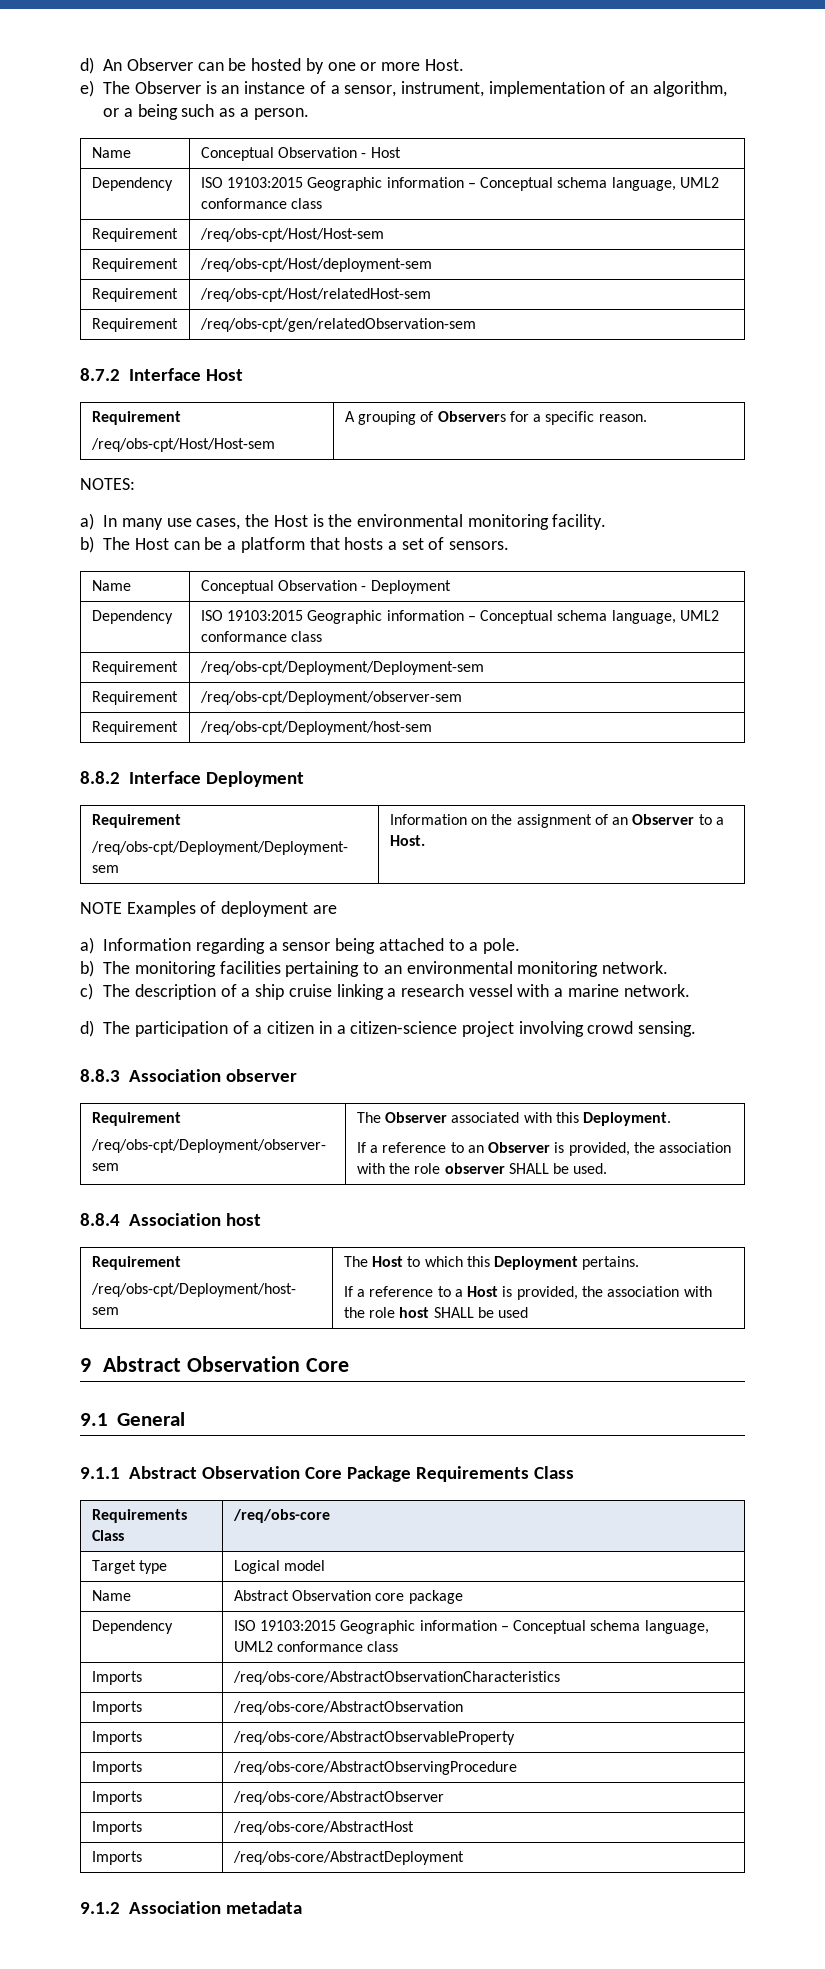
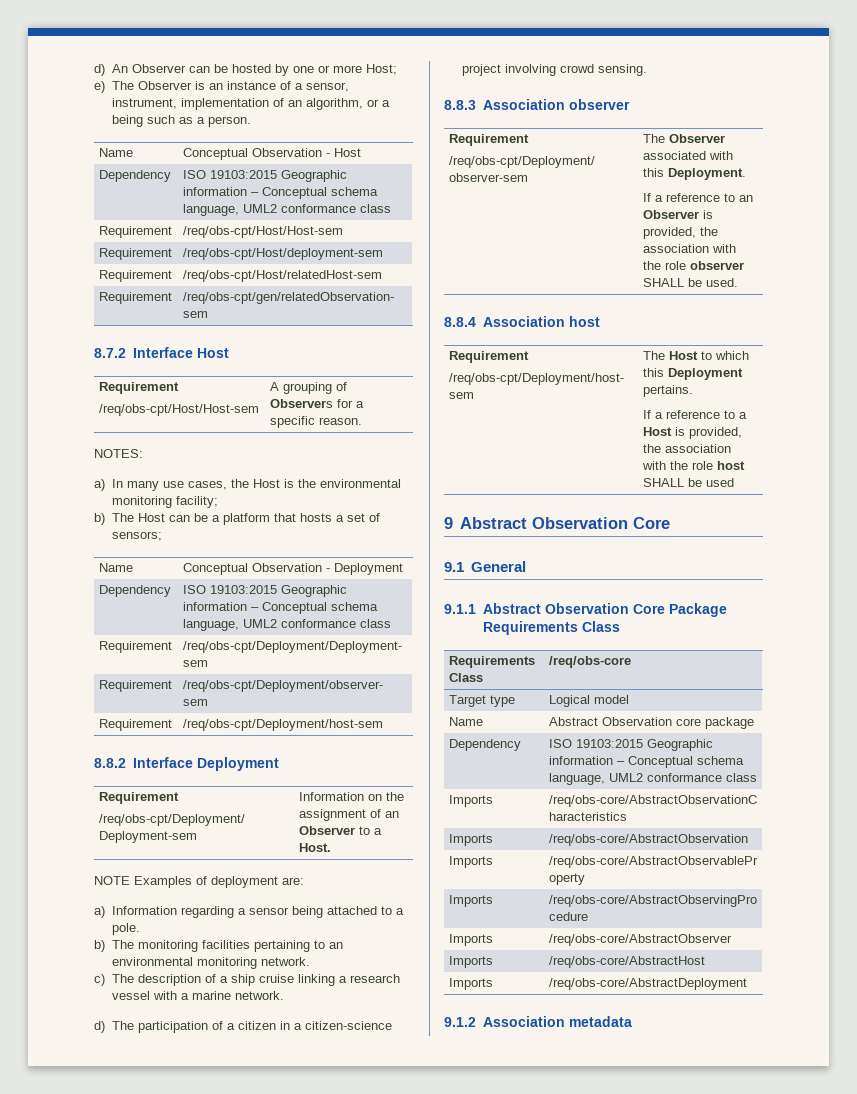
- d) An Observer can be hosted by one or more Host.
+ d) An Observer can be hosted by one or more Host;
- a) In many use cases, the Host is the environmental monitoring facility.
+ a) In many use cases, the Host is the environmental monitoring facility;
- b) The Host can be a platform that hosts a set of sensors.
+ b) The Host can be a platform that hosts a set of sensors;
- NOTE Examples of deployment are
+ NOTE Examples of deployment are:

